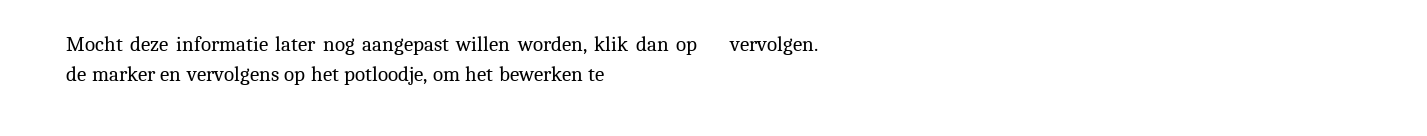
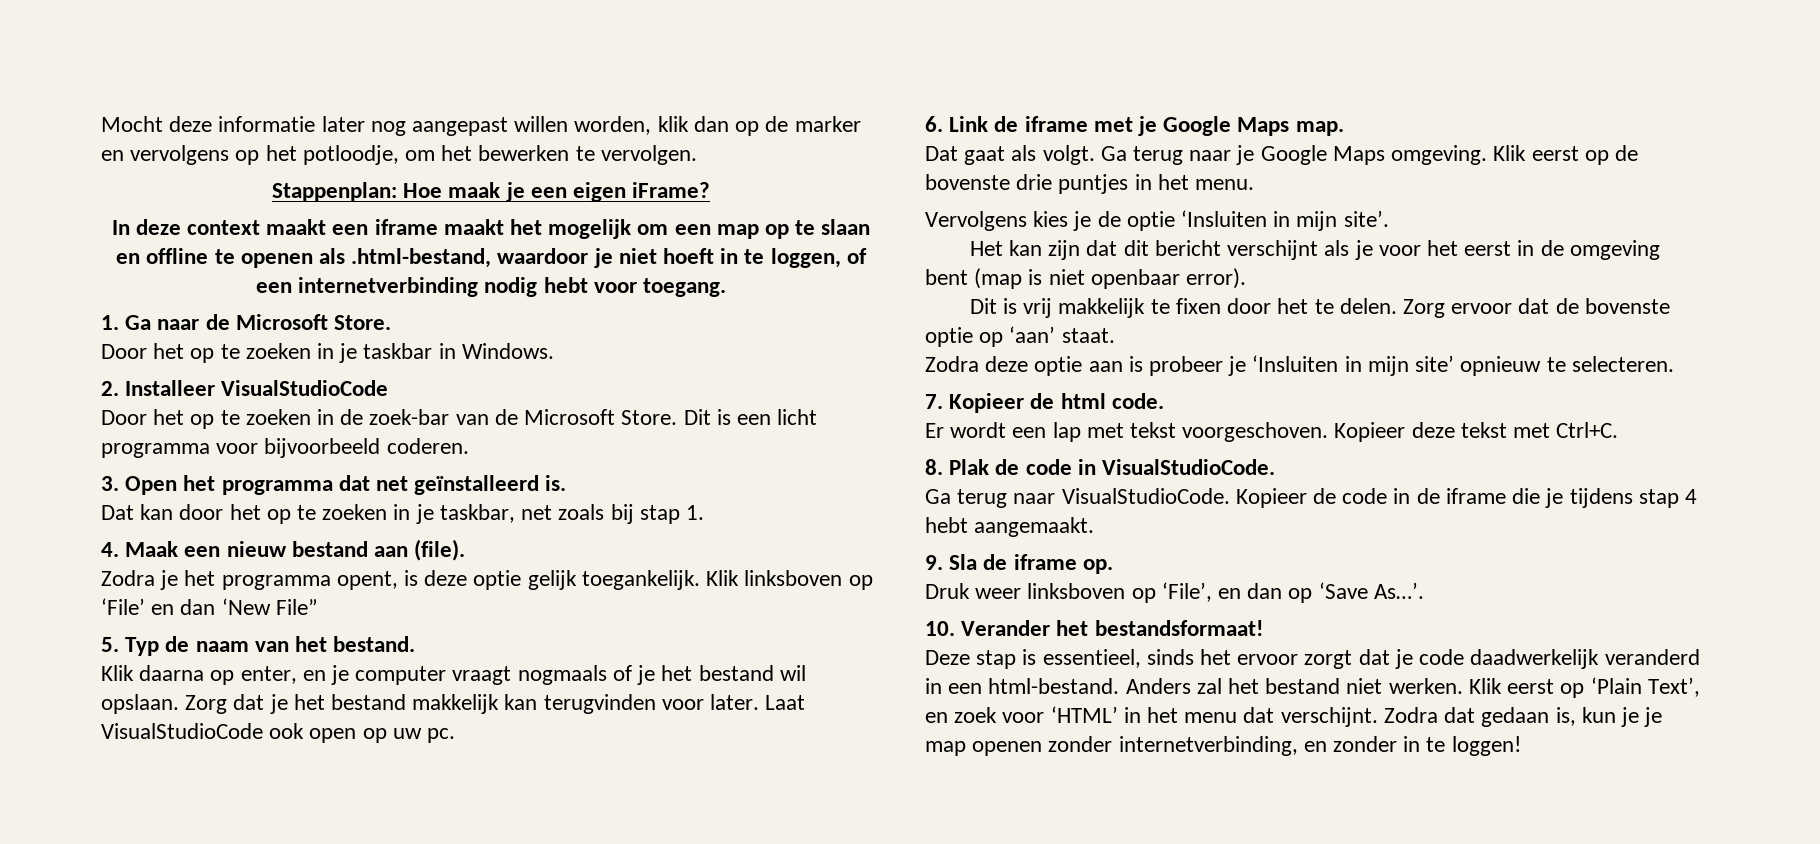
+ Stappenplan: Hoe maak je een eigen iFrame?
+ In deze context maakt een iframe maakt het mogelijk om een map op te slaan en offline te openen als .html-bestand, waardoor je niet hoeft in te loggen, of een internetverbinding nodig hebt voor toegang.
+ 1. Ga naar de Microsoft Store.
+ Door het op te zoeken in je taskbar in Windows.
+ 2. Installeer VisualStudioCode
+ Door het op te zoeken in de zoek-bar van de Microsoft Store. Dit is een licht programma voor bijvoorbeeld coderen.
+ 3. Open het programma dat net geïnstalleerd is.
+ Dat kan door het op te zoeken in je taskbar, net zoals bij stap 1.
+ 4. Maak een nieuw bestand aan (file).
+ Zodra je het programma opent, is deze optie gelijk toegankelijk. Klik linksboven op ‘File’ en dan ‘New File”
+ 5. Typ de naam van het bestand.
+ Klik daarna op enter, en je computer vraagt nogmaals of je het bestand wil opslaan. Zorg dat je het bestand makkelijk kan terugvinden voor later. Laat VisualStudioCode ook open op uw pc.
+ 6. Link de iframe met je Google Maps map.
+ Dat gaat als volgt. Ga terug naar je Google Maps omgeving. Klik eerst op de bovenste drie puntjes in het menu.
+ Vervolgens kies je de optie ‘Insluiten in mijn site’.
+ Het kan zijn dat dit bericht verschijnt als je voor het eerst in de omgeving bent (map is niet openbaar error).
+ Dit is vrij makkelijk te fixen door het te delen. Zorg ervoor dat de bovenste optie op ‘aan’ staat.
+ Zodra deze optie aan is probeer je ‘Insluiten in mijn site’ opnieuw te selecteren.
+ 7. Kopieer de html code.
+ Er wordt een lap met tekst voorgeschoven. Kopieer deze tekst met Ctrl+C.
+ 8. Plak de code in VisualStudioCode.
+ Ga terug naar VisualStudioCode. Kopieer de code in de iframe die je tijdens stap 4 hebt aangemaakt.
+ 9. Sla de iframe op.
+ Druk weer linksboven op ‘File’, en dan op ‘Save As…’.
+ 10. Verander het bestandsformaat!
+ Deze stap is essentieel, sinds het ervoor zorgt dat je code daadwerkelijk veranderd in een html-bestand. Anders zal het bestand niet werken. Klik eerst op ‘Plain Text’, en zoek voor ‘HTML’ in het menu dat verschijnt. Zodra dat gedaan is, kun je je map openen zonder internetverbinding, en zonder in te loggen!

